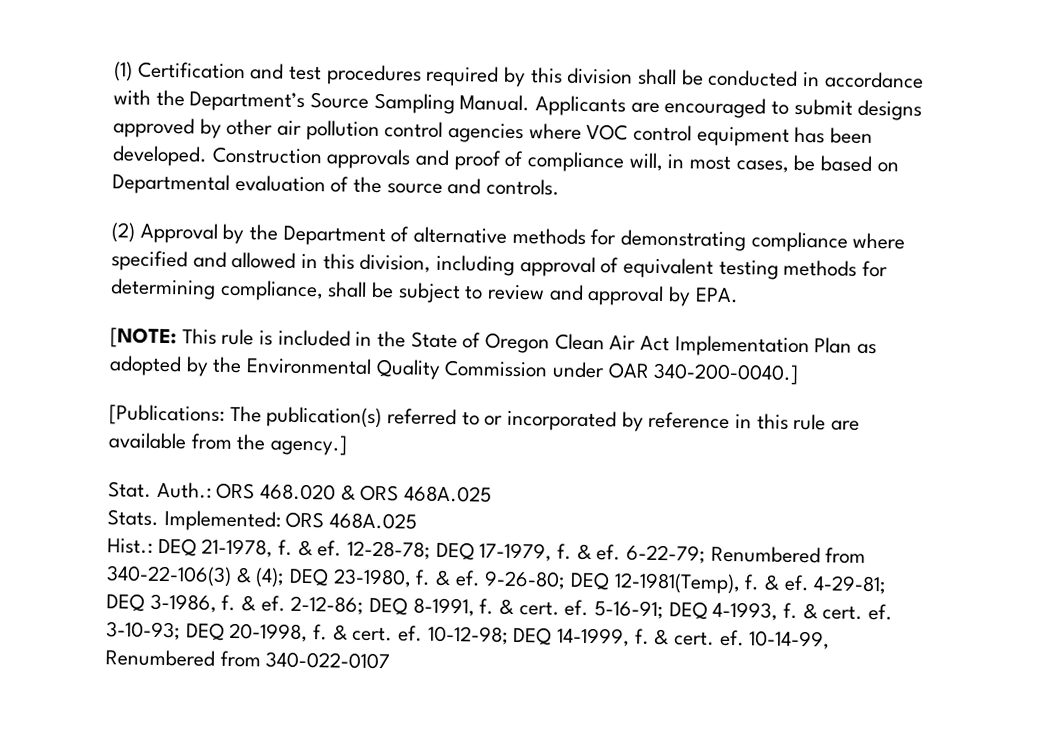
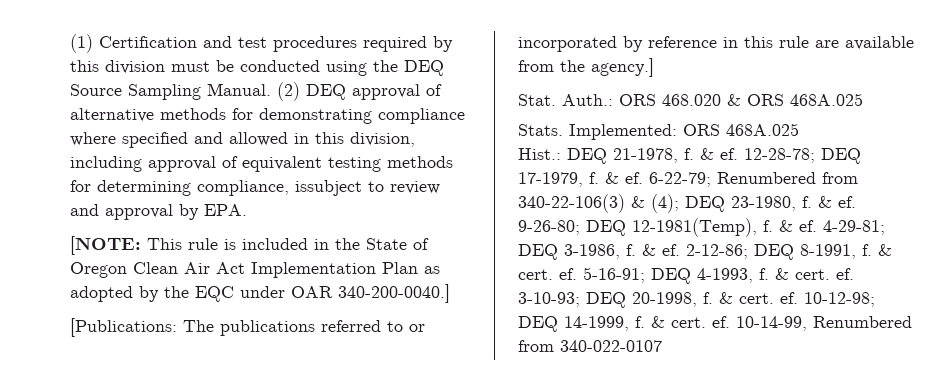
- (1) Certification and test procedures required by this division shall be conducted in accordance with the Department’s Source Sampling Manual. Applicants are encouraged to submit designs approved by other air pollution control agencies where VOC control equipment has been developed. Construction approvals and proof of compliance will, in most cases, be based on Departmental evaluation of the source and controls.
- (2) Approval by the Department of alternative methods for demonstrating compliance where specified and allowed in this division, including approval of equivalent testing methods for determining compliance, shall be subject to review and approval by EPA.
+ (1) Certification and test procedures required by this division must be conducted using the DEQ Source Sampling Manual. (2) DEQ approval of alternative methods for demonstrating compliance where specified and allowed in this division, including approval of equivalent testing methods for determining compliance, issubject to review and approval by EPA.
- [NOTE: This rule is included in the State of Oregon Clean Air Act Implementation Plan as adopted by the Environmental Quality Commission under OAR 340-200-0040.]
+ [NOTE: This rule is included in the State of Oregon Clean Air Act Implementation Plan as adopted by the EQC under OAR 340-200-0040.]
- [Publications: The publication(s) referred to or incorporated by reference in this rule are available from the agency.]
+ [Publications: The publications referred to or incorporated by reference in this rule are available from the agency.]

